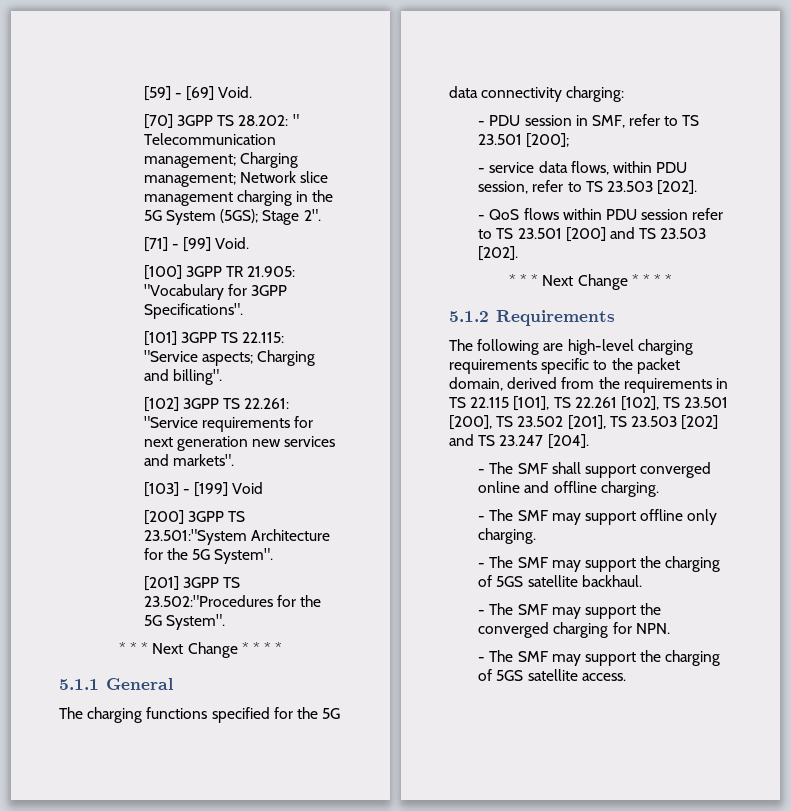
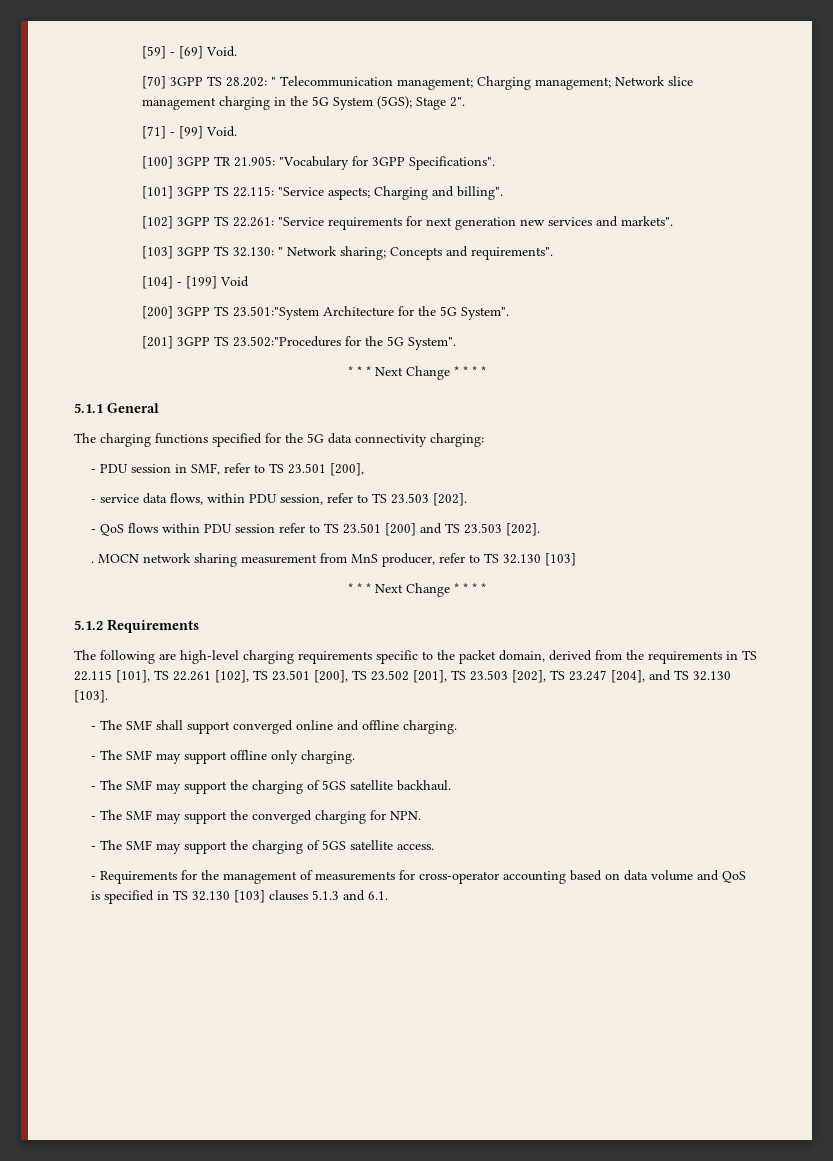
- [103] - [199] Void
+ [103] 3GPP TS 32.130: " Network sharing; Concepts and requirements".
+ [104] - [199] Void
- - PDU session in SMF, refer to TS 23.501 [200];
+ - PDU session in SMF, refer to TS 23.501 [200],
+ . MOCN network sharing measurement from MnS producer, refer to TS 32.130 [103]
- The following are high-level charging requirements specific to the packet domain, derived from the requirements in TS 22.115 [101], TS 22.261 [102], TS 23.501 [200], TS 23.502 [201], TS 23.503 [202] and TS 23.247 [204].
+ The following are high-level charging requirements specific to the packet domain, derived from the requirements in TS 22.115 [101], TS 22.261 [102], TS 23.501 [200], TS 23.502 [201], TS 23.503 [202], TS 23.247 [204], and TS 32.130 [103].
+ - Requirements for the management of measurements for cross-operator accounting based on data volume and QoS is specified in TS 32.130 [103] clauses 5.1.3 and 6.1.

